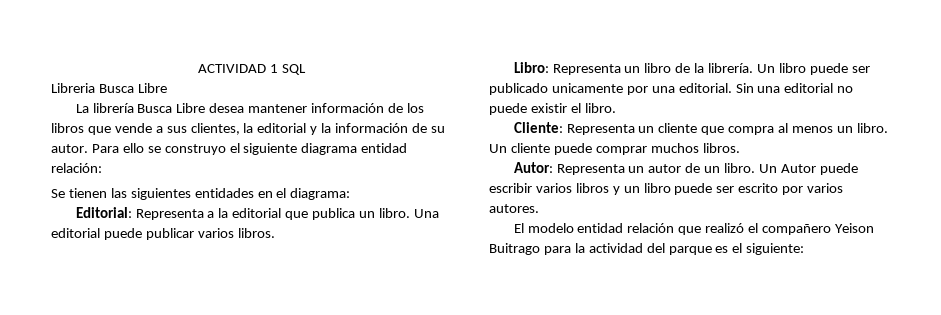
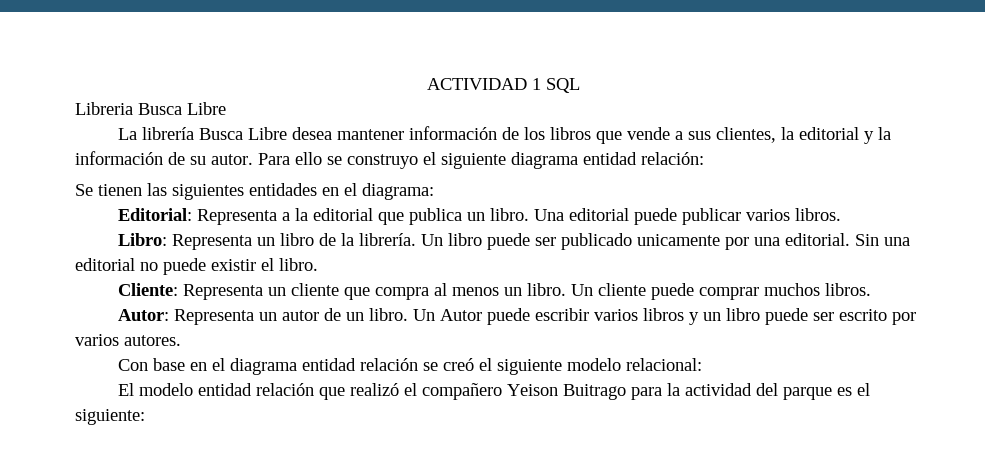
+ Con base en el diagrama entidad relación se creó el siguiente modelo relacional:

